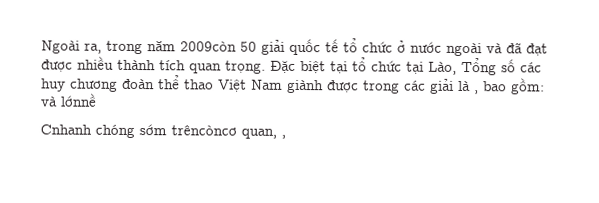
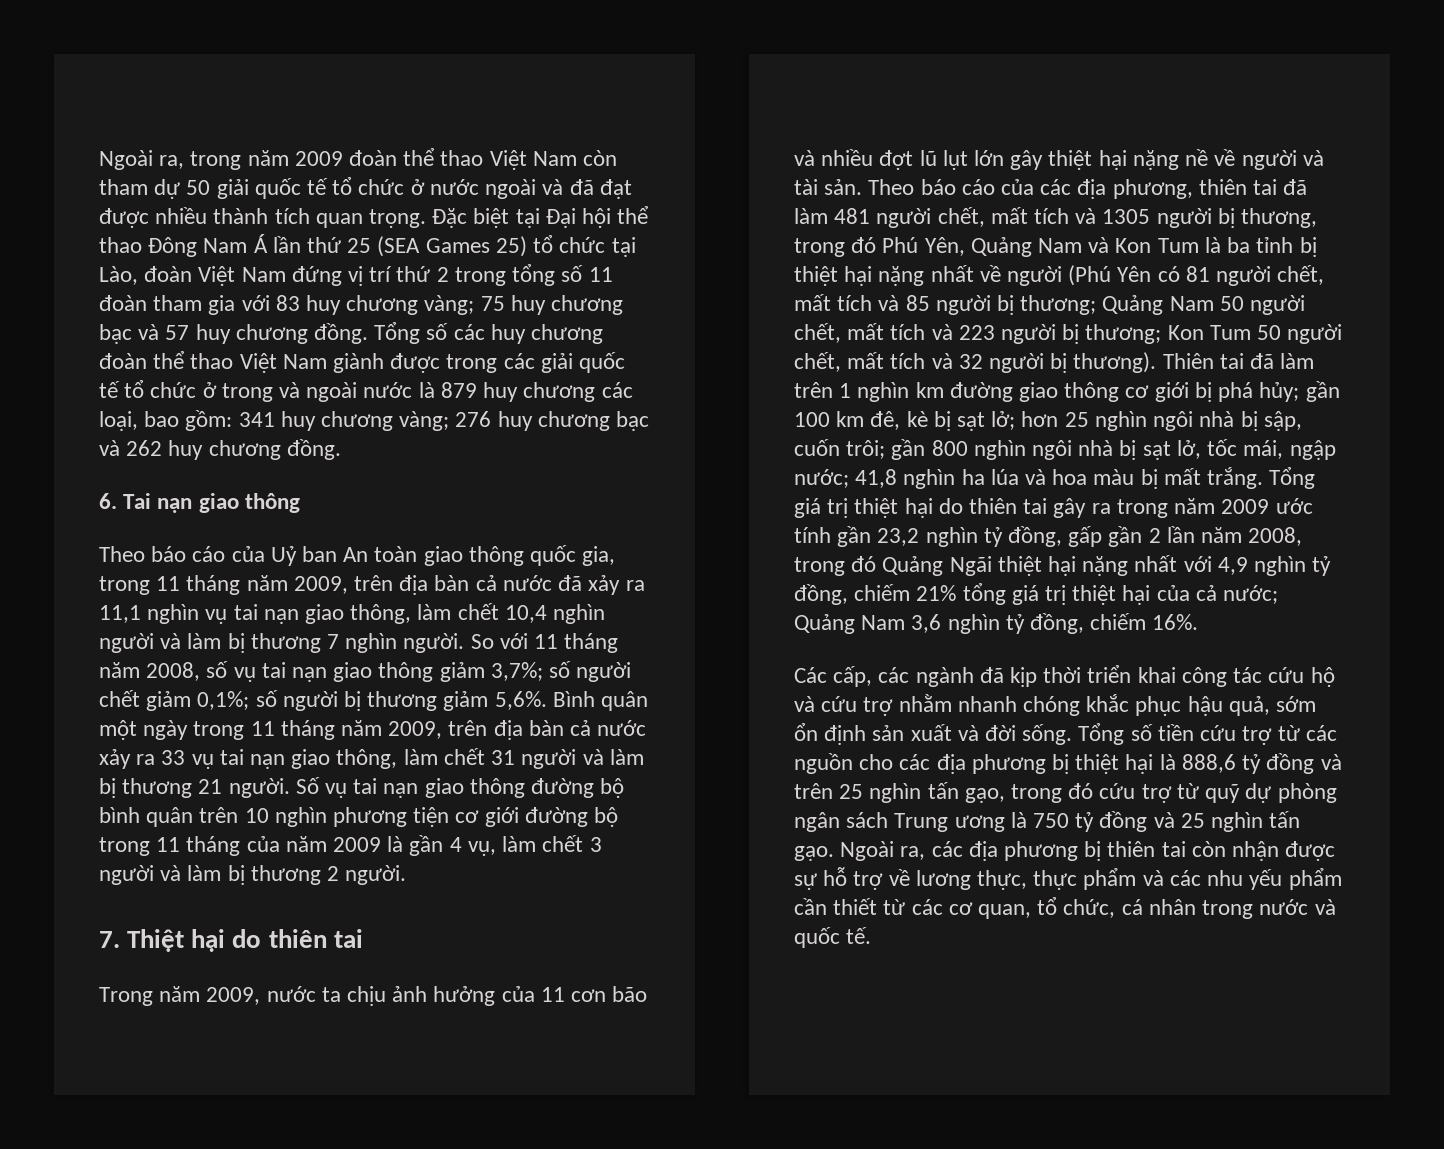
- Ngoài ra, trong năm 2009còn 50 giải quốc tế tổ chức ở nước ngoài và đã đạt được nhiều thành tích quan trọng.
+ Ngoài ra, trong năm 2009 đoàn thể thao Việt Nam còn tham dự 50 giải quốc tế tổ chức ở nước ngoài và đã đạt được nhiều thành tích quan trọng.
- Đặc biệt tại tổ chức tại Lào, Tổng số các huy chương đoàn thể thao Việt Nam giành được trong các giải là , bao gồm: và lớnnề
- Cnhanh chóng sớm trêncòncơ quan, ,
+ Đặc biệt tại Đại hội thể thao Đông Nam Á lần thứ 25 (SEA Games 25) tổ chức tại Lào, đoàn Việt Nam đứng vị trí thứ 2 trong tổng số 11 đoàn tham gia với 83 huy chương vàng; 75 huy chương bạc và 57 huy chương đồng. Tổng số các huy chương đoàn thể thao Việt Nam giành được trong các giải quốc tế tổ chức ở trong và ngoài nước là 879 huy chương các loại, bao gồm: 341 huy chương vàng; 276 huy chương bạc và 262 huy chương đồng.
+ 6. Tai nạn giao thông
+ Theo báo cáo của Uỷ ban An toàn giao thông quốc gia, trong 11 tháng năm 2009, trên địa bàn cả nước đã xảy ra 11,1 nghìn vụ tai nạn giao thông, làm chết 10,4 nghìn người và làm bị thương 7 nghìn người. So với 11 tháng năm 2008, số vụ tai nạn giao thông giảm 3,7%; số người chết giảm 0,1%; số người bị thương giảm 5,6%. Bình quân một ngày trong 11 tháng năm 2009, trên địa bàn cả nước xảy ra 33 vụ tai nạn giao thông, làm chết 31 người và làm bị thương 21 người. Số vụ tai nạn giao thông đường bộ bình quân trên 10 nghìn phương tiện cơ giới đường bộ trong 11 tháng của năm 2009 là gần 4 vụ, làm chết 3 người và làm bị thương 2 người.
+ 7. Thiệt hại do thiên tai
+ Trong năm 2009, nước ta chịu ảnh hưởng của 11 cơn bão và nhiều đợt lũ lụt lớn gây thiệt hại nặng nề về người và tài sản. Theo báo cáo của các địa phương, thiên tai đã làm 481 người chết, mất tích và 1305 người bị thương, trong đó Phú Yên, Quảng Nam và Kon Tum là ba tỉnh bị thiệt hại nặng nhất về người (Phú Yên có 81 người chết, mất tích và 85 người bị thương; Quảng Nam 50 người chết, mất tích và 223 người bị thương; Kon Tum 50 người chết, mất tích và 32 người bị thương). Thiên tai đã làm trên 1 nghìn km đường giao thông cơ giới bị phá hủy; gần 100 km đê, kè bị sạt lở; hơn 25 nghìn ngôi nhà bị sập, cuốn trôi; gần 800 nghìn ngôi nhà bị sạt lở, tốc mái, ngập nước; 41,8 nghìn ha lúa và hoa màu bị mất trắng. Tổng giá trị thiệt hại do thiên tai gây ra trong năm 2009 ước tính gần 23,2 nghìn tỷ đồng, gấp gần 2 lần năm 2008, trong đó Quảng Ngãi thiệt hại nặng nhất với 4,9 nghìn tỷ đồng, chiếm 21% tổng giá trị thiệt hại của cả nước; Quảng Nam 3,6 nghìn tỷ đồng, chiếm 16%.
+ Các cấp, các ngành đã kịp thời triển khai công tác cứu hộ và cứu trợ nhằm nhanh chóng khắc phục hậu quả, sớm ổn định sản xuất và đời sống. Tổng số tiền cứu trợ từ các nguồn cho các địa phương bị thiệt hại là 888,6 tỷ đồng và trên 25 nghìn tấn gạo, trong đó cứu trợ từ quỹ dự phòng ngân sách Trung ương là 750 tỷ đồng và 25 nghìn tấn gạo. Ngoài ra, các địa phương bị thiên tai còn nhận được sự hỗ trợ về lương thực, thực phẩm và các nhu yếu phẩm cần thiết từ các cơ quan, tổ chức, cá nhân trong nước và quốc tế.

